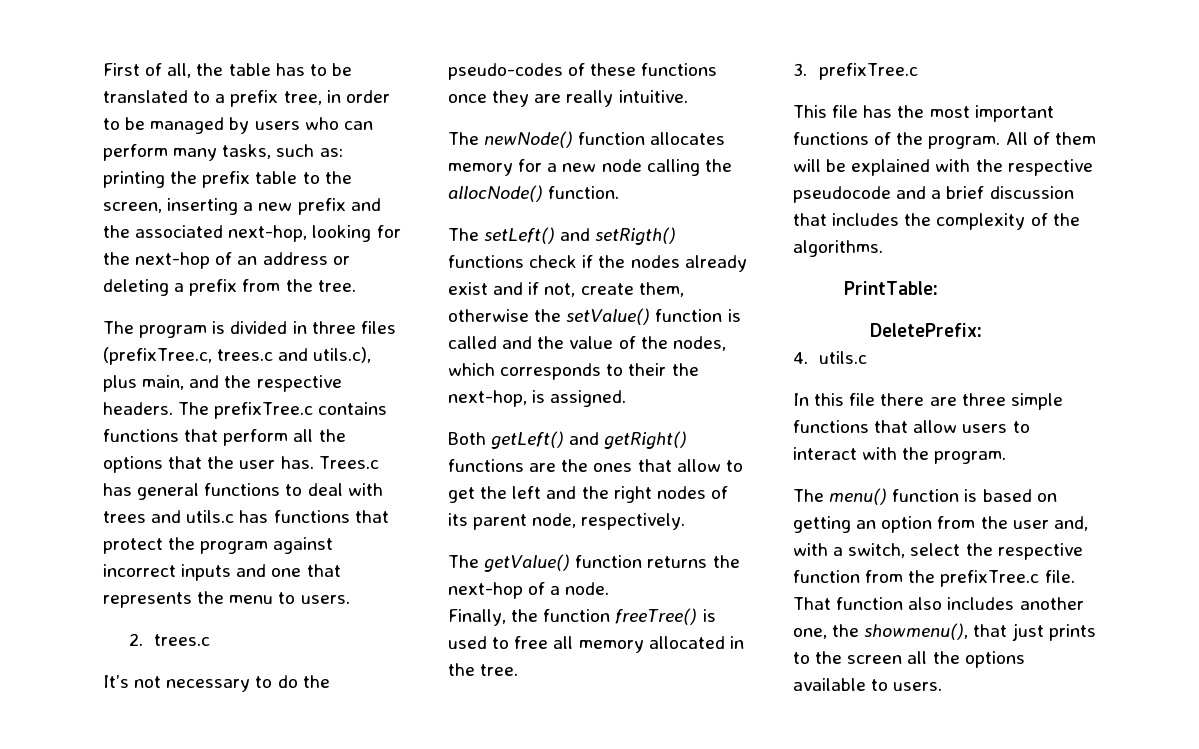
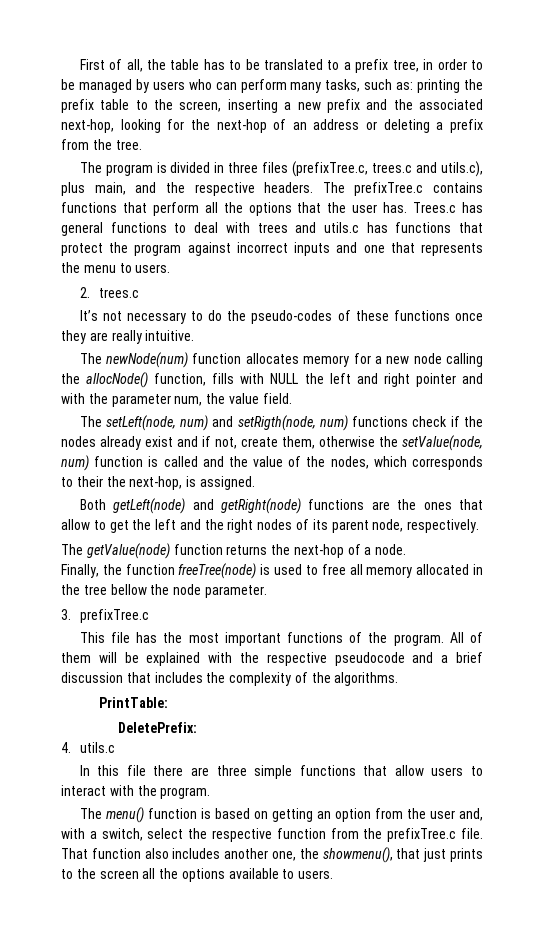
- The newNode() function allocates memory for a new node calling the allocNode() function.
- The setLeft() and setRigth() functions check if the nodes already exist and if not, create them, otherwise the setValue() function is called and the value of the nodes, which corresponds to their the next-hop, is assigned.
+ The newNode(num) function allocates memory for a new node calling the allocNode() function, fills with NULL the left and right pointer and with the parameter num, the value field.
+ The setLeft(node, num) and setRigth(node, num) functions check if the nodes already exist and if not, create them, otherwise the setValue(node, num) function is called and the value of the nodes, which corresponds to their the next-hop, is assigned.
- Both getLeft() and getRight() functions are the ones that allow to get the left and the right nodes of its parent node, respectively.
+ Both getLeft(node) and getRight(node) functions are the ones that allow to get the left and the right nodes of its parent node, respectively.
- The getValue() function returns the next-hop of a node.
+ The getValue(node) function returns the next-hop of a node.
- Finally, the function freeTree() is used to free all memory allocated in the tree.
+ Finally, the function freeTree(node) is used to free all memory allocated in the tree bellow the node parameter.

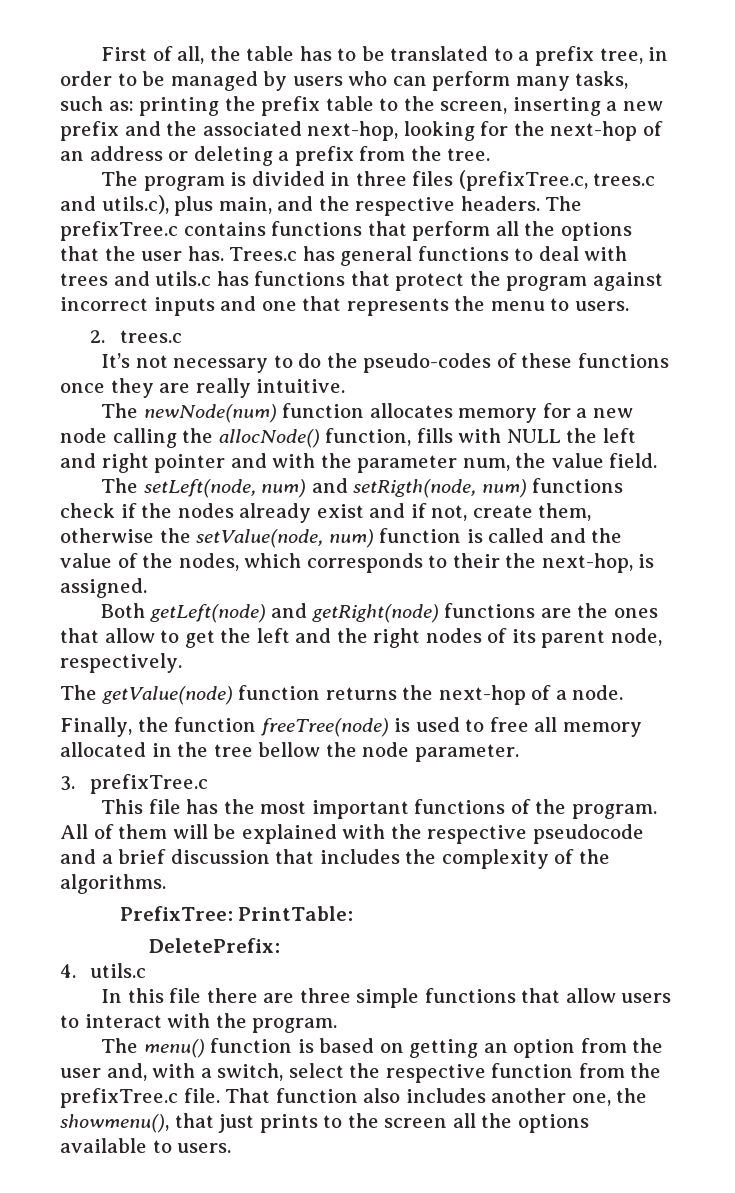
- PrintTable:
+ PrefixTree: PrintTable:

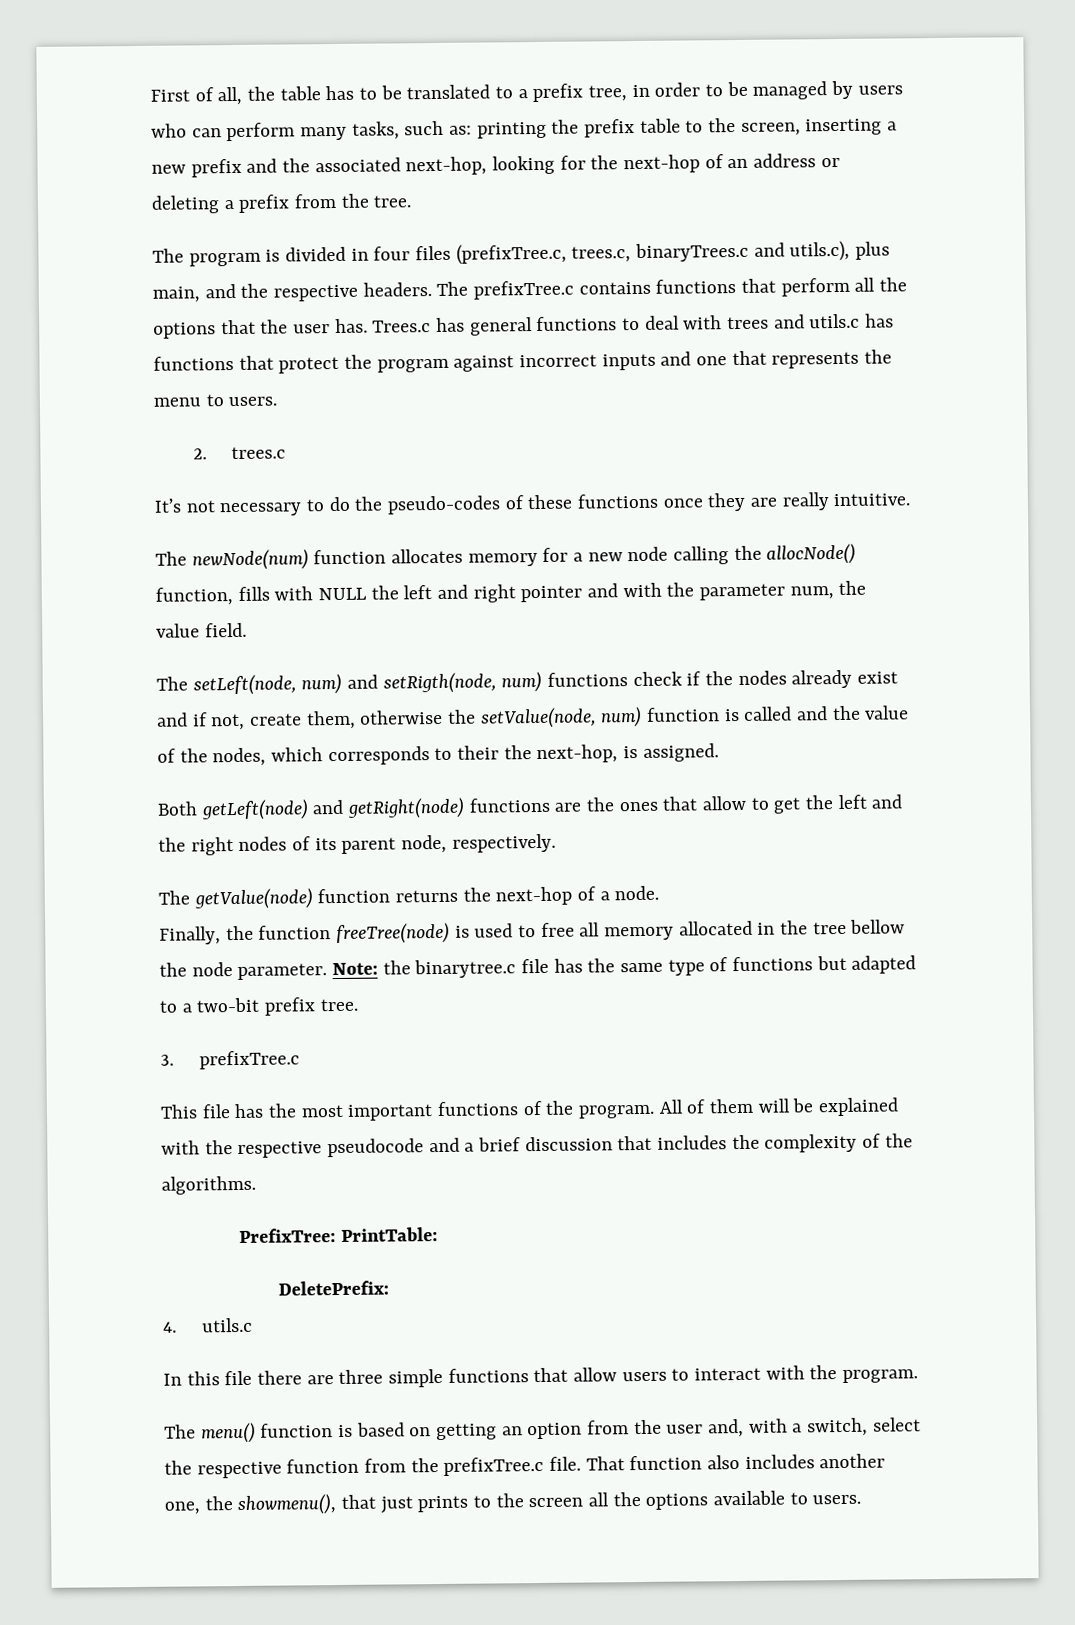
- The program is divided in three files (prefixTree.c, trees.c and utils.c), plus main, and the respective headers.
+ The program is divided in four files (prefixTree.c, trees.c, binaryTrees.c and utils.c), plus main, and the respective headers.
+ Note: the binarytree.c file has the same type of functions but adapted to a two-bit prefix tree.

